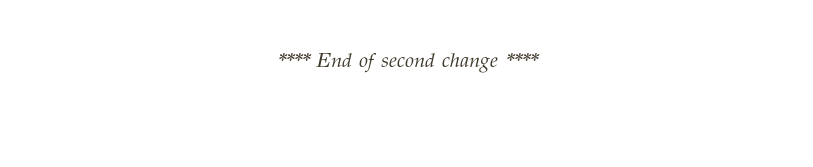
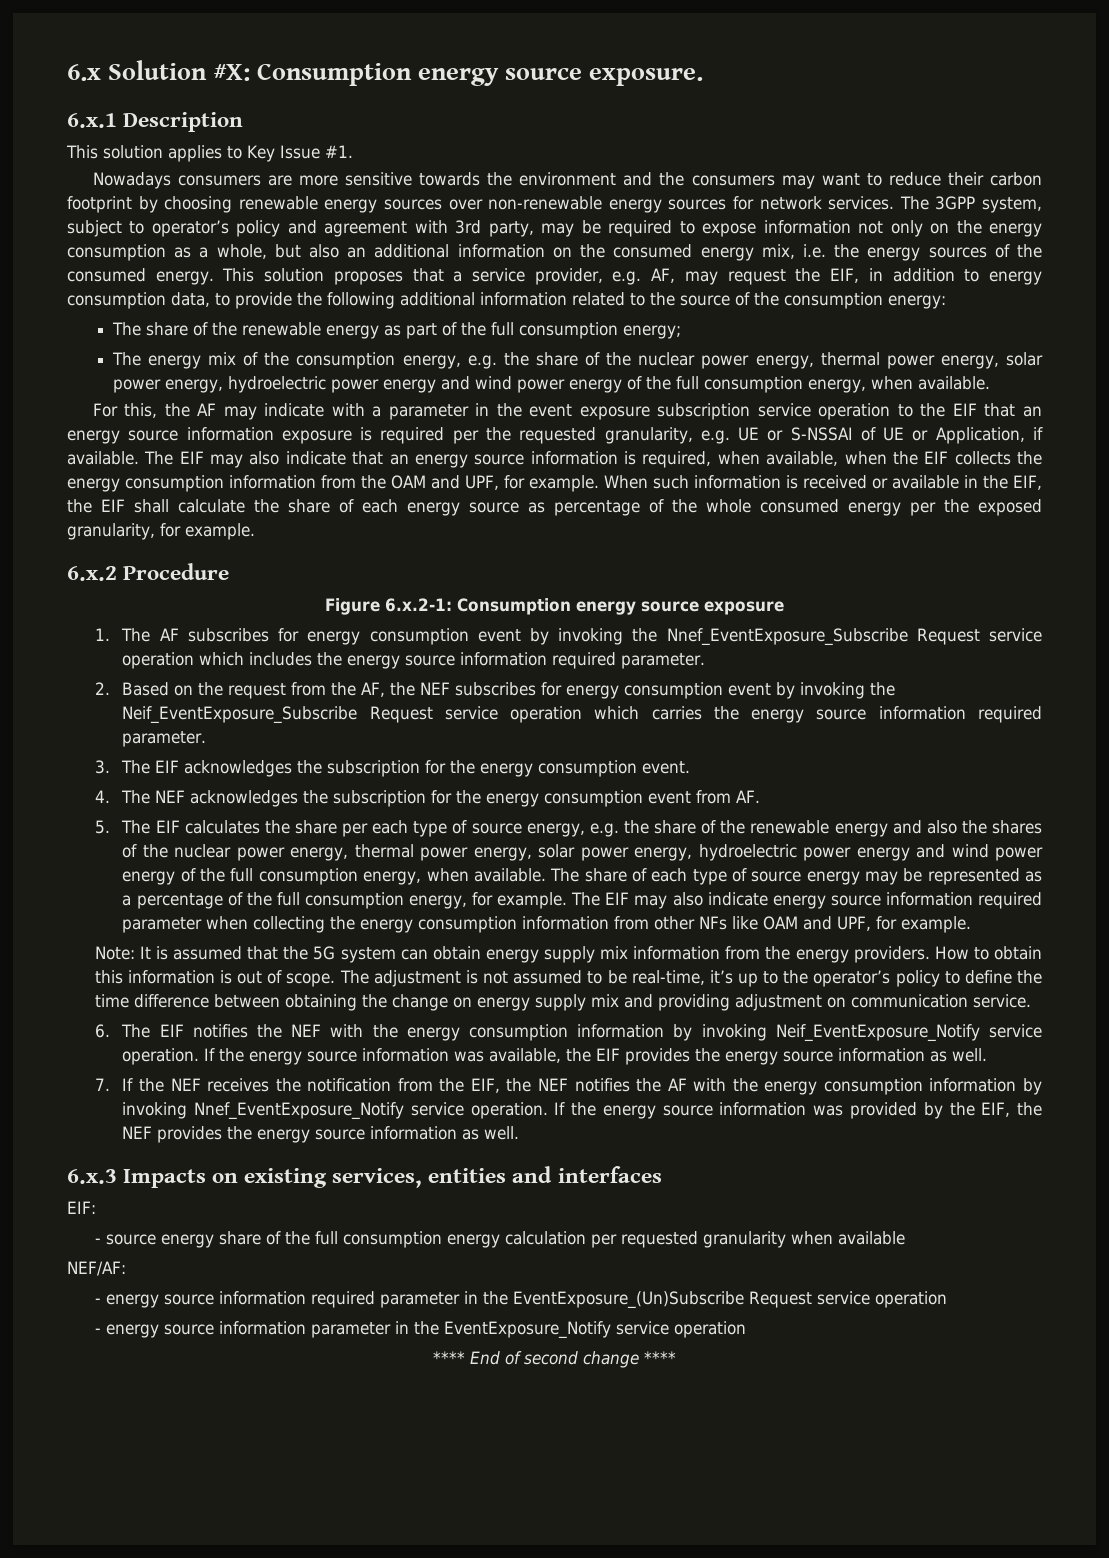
+ 6.x Solution #X: Consumption energy source exposure.
+ 6.x.1 Description
+ This solution applies to Key Issue #1.
+ Nowadays consumers are more sensitive towards the environment and the consumers may want to reduce their carbon footprint by choosing renewable energy sources over non-renewable energy sources for network services. The 3GPP system, subject to operator’s policy and agreement with 3rd party, may be required to expose information not only on the energy consumption as a whole, but also an additional information on the consumed energy mix, i.e. the energy sources of the consumed energy. This solution proposes that a service provider, e.g. AF, may request the EIF, in addition to energy consumption data, to provide the following additional information related to the source of the consumption energy:
+ The share of the renewable energy as part of the full consumption energy;
+ The energy mix of the consumption energy, e.g. the share of the nuclear power energy, thermal power energy, solar power energy, hydroelectric power energy and wind power energy of the full consumption energy, when available.
+ For this, the AF may indicate with a parameter in the event exposure subscription service operation to the EIF that an energy source information exposure is required per the requested granularity, e.g. UE or S-NSSAI of UE or Application, if available. The EIF may also indicate that an energy source information is required, when available, when the EIF collects the energy consumption information from the OAM and UPF, for example. When such information is received or available in the EIF, the EIF shall calculate the share of each energy source as percentage of the whole consumed energy per the exposed granularity, for example.
+ 6.x.2 Procedure
+ Figure 6.x.2-1: Consumption energy source exposure
+ 1. The AF subscribes for energy consumption event by invoking the Nnef_EventExposure_Subscribe Request service operation which includes the energy source information required parameter.
+ 2. Based on the request from the AF, the NEF subscribes for energy consumption event by invoking the Neif_EventExposure_Subscribe Request service operation which carries the energy source information required parameter.
+ 3. The EIF acknowledges the subscription for the energy consumption event.
+ 4. The NEF acknowledges the subscription for the energy consumption event from AF.
+ 5. The EIF calculates the share per each type of source energy, e.g. the share of the renewable energy and also the shares of the nuclear power energy, thermal power energy, solar power energy, hydroelectric power energy and wind power energy of the full consumption energy, when available. The share of each type of source energy may be represented as a percentage of the full consumption energy, for example. The EIF may also indicate energy source information required parameter when collecting the energy consumption information from other NFs like OAM and UPF, for example.
+ Note: It is assumed that the 5G system can obtain energy supply mix information from the energy providers. How to obtain this information is out of scope. The adjustment is not assumed to be real-time, it’s up to the operator’s policy to define the time difference between obtaining the change on energy supply mix and providing adjustment on communication service.
+ 6. The EIF notifies the NEF with the energy consumption information by invoking Neif_EventExposure_Notify service operation. If the energy source information was available, the EIF provides the energy source information as well.
+ 7. If the NEF receives the notification from the EIF, the NEF notifies the AF with the energy consumption information by invoking Nnef_EventExposure_Notify service operation. If the energy source information was provided by the EIF, the NEF provides the energy source information as well.
+ 6.x.3 Impacts on existing services, entities and interfaces
+ EIF:
+ - source energy share of the full consumption energy calculation per requested granularity when available
+ NEF/AF:
+ - energy source information required parameter in the EventExposure_(Un)Subscribe Request service operation
+ - energy source information parameter in the EventExposure_Notify service operation

